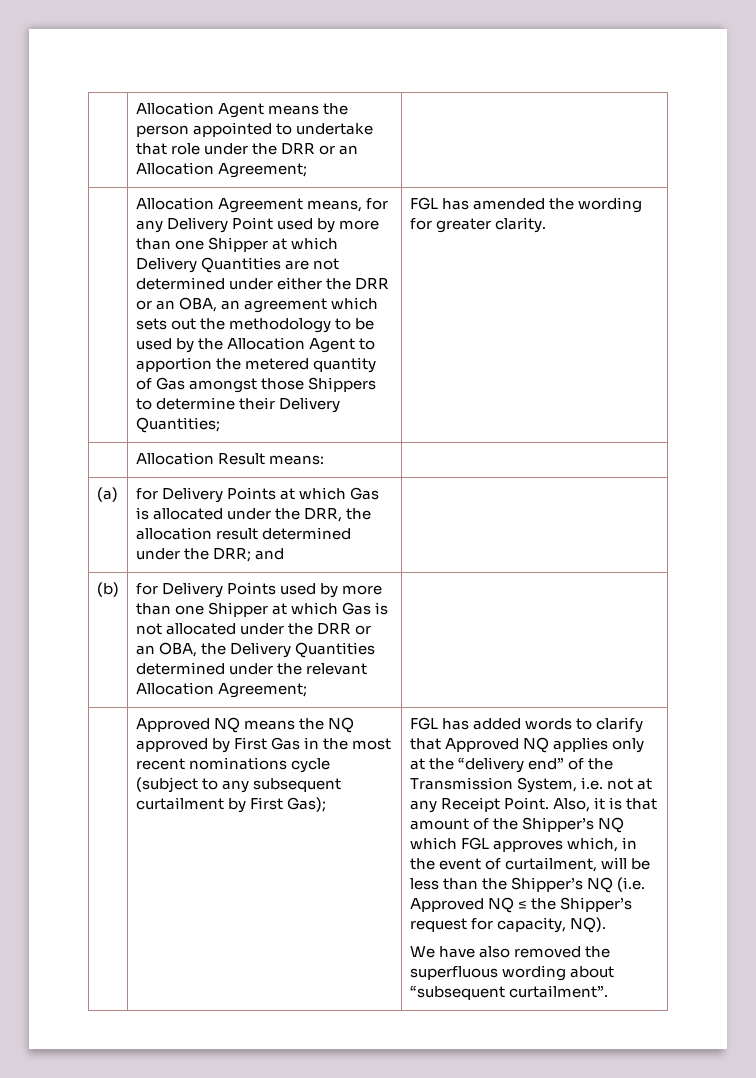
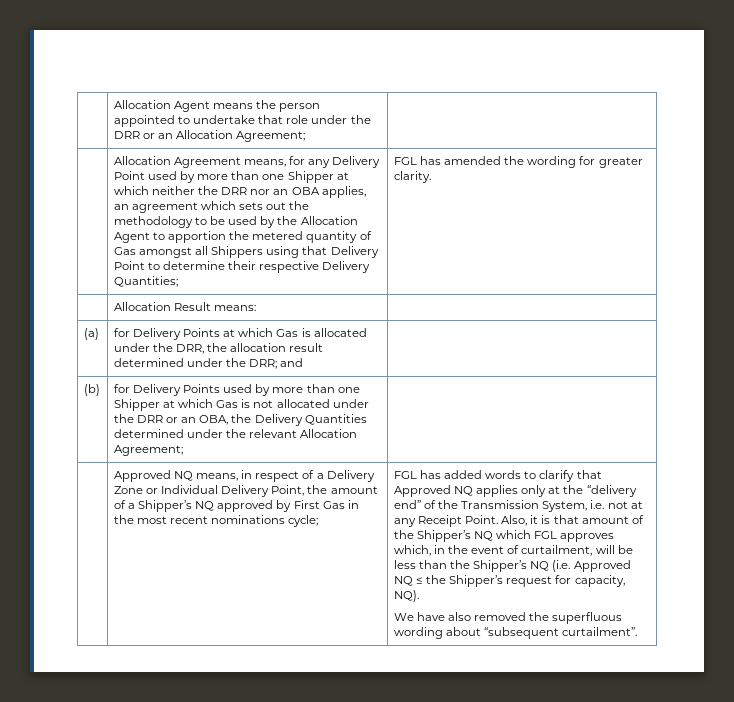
- Allocation Agreement means, for any Delivery Point used by more than one Shipper at which Delivery Quantities are not determined under either the DRR or an OBA, an agreement which sets out the methodology to be used by the Allocation Agent to apportion the metered quantity of Gas amongst those Shippers to determine their Delivery Quantities;
+ Allocation Agreement means, for any Delivery Point used by more than one Shipper at which neither the DRR nor an OBA applies, an agreement which sets out the methodology to be used by the Allocation Agent to apportion the metered quantity of Gas amongst all Shippers using that Delivery Point to determine their respective Delivery Quantities;
- Approved NQ means the NQ approved by First Gas in the most recent nominations cycle (subject to any subsequent curtailment by First Gas);
+ Approved NQ means, in respect of a Delivery Zone or Individual Delivery Point, the amount of a Shipper’s NQ approved by First Gas in the most recent nominations cycle;

